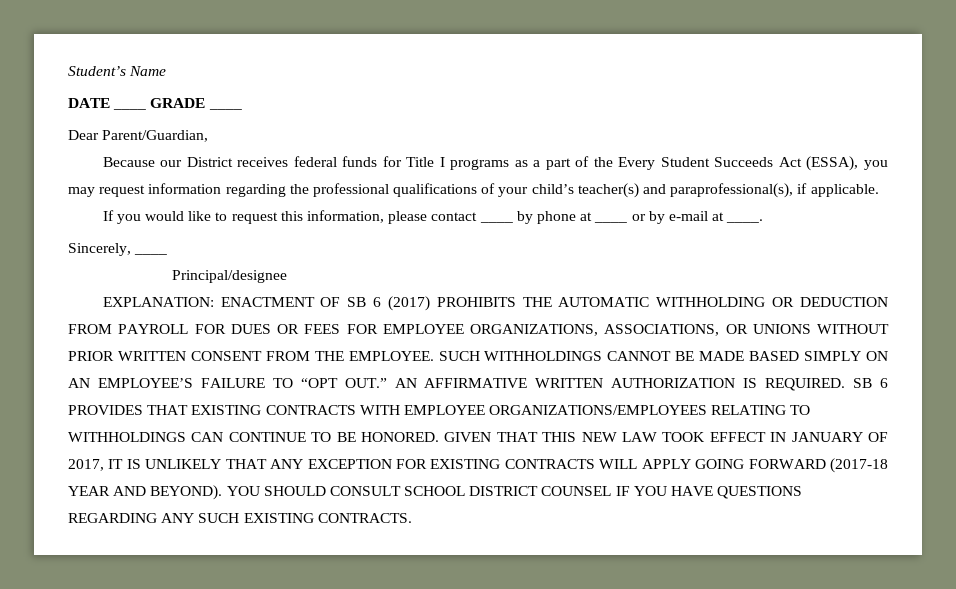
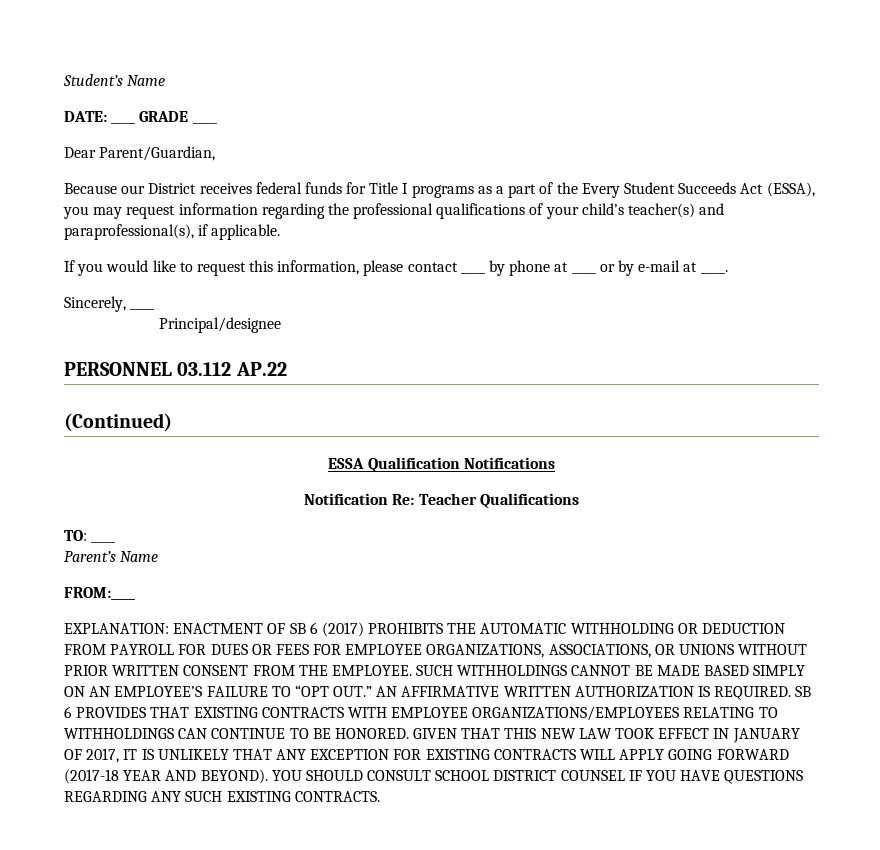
- DATE ____ GRADE ____
+ DATE: ____ GRADE ____
+ PERSONNEL 03.112 AP.22
+ (Continued)
+ ESSA Qualification Notifications
+ Notification Re: Teacher Qualifications
+ TO: ____
+ Parent’s Name
+ FROM:____

